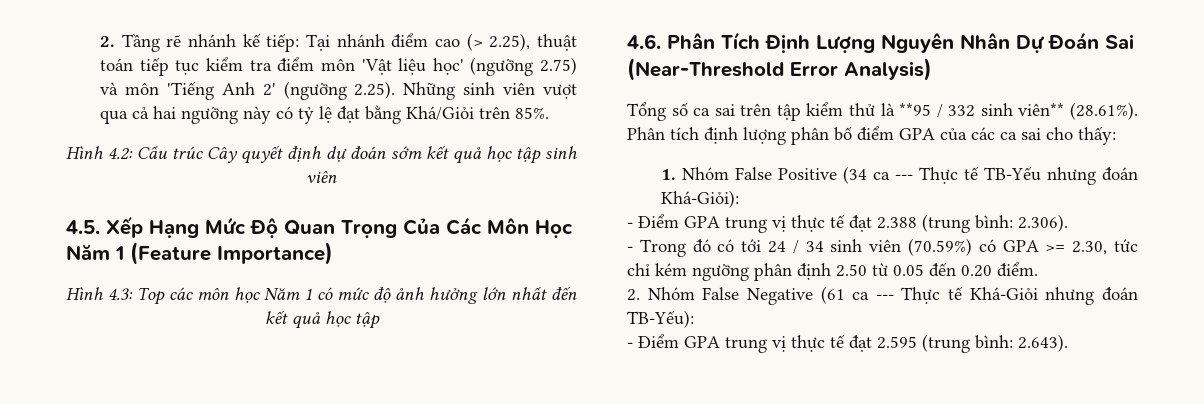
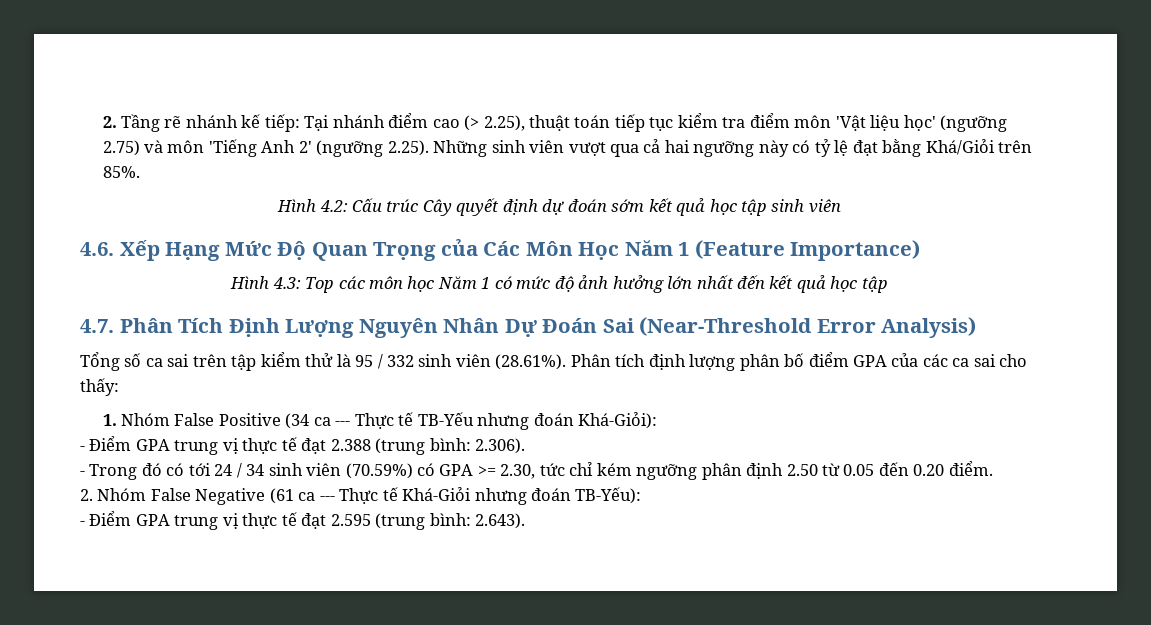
- 4.5. Xếp Hạng Mức Độ Quan Trọng Của Các Môn Học Năm 1 (Feature Importance)
+ 4.6. Xếp Hạng Mức Độ Quan Trọng của Các Môn Học Năm 1 (Feature Importance)
- 4.6. Phân Tích Định Lượng Nguyên Nhân Dự Đoán Sai (Near-Threshold Error Analysis)
+ 4.7. Phân Tích Định Lượng Nguyên Nhân Dự Đoán Sai (Near-Threshold Error Analysis)
- Tổng số ca sai trên tập kiểm thử là **95 / 332 sinh viên** (28.61%). Phân tích định lượng phân bố điểm GPA của các ca sai cho thấy:
+ Tổng số ca sai trên tập kiểm thử là 95 / 332 sinh viên (28.61%). Phân tích định lượng phân bố điểm GPA của các ca sai cho thấy:

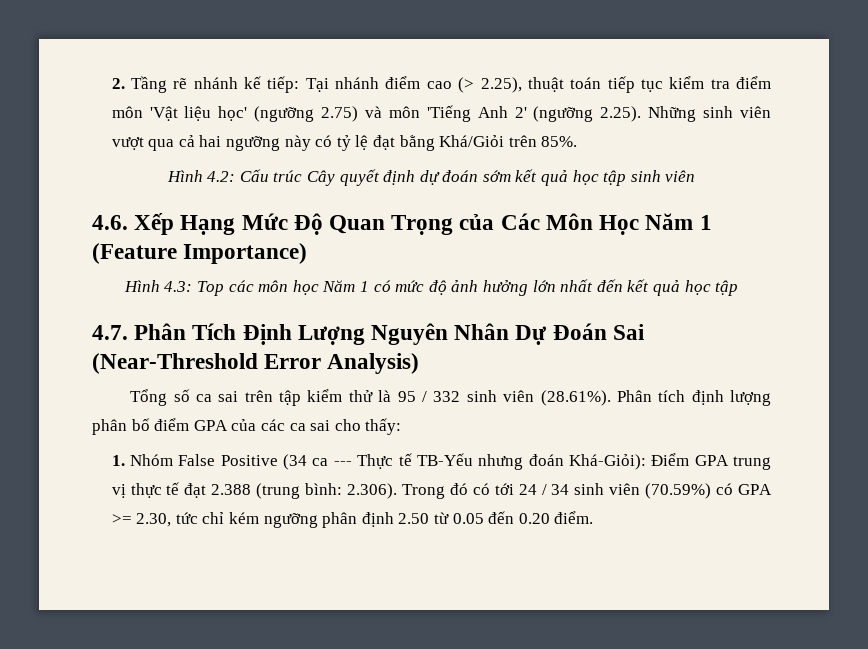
- 1. Nhóm False Positive (34 ca --- Thực tế TB-Yếu nhưng đoán Khá-Giỏi):
- - Điểm GPA trung vị thực tế đạt 2.388 (trung bình: 2.306).
- - Trong đó có tới 24 / 34 sinh viên (70.59%) có GPA >= 2.30, tức chỉ kém ngưỡng phân định 2.50 từ 0.05 đến 0.20 điểm.
+ 1. Nhóm False Positive (34 ca --- Thực tế TB-Yếu nhưng đoán Khá-Giỏi): Điểm GPA trung vị thực tế đạt 2.388 (trung bình: 2.306). Trong đó có tới 24 / 34 sinh viên (70.59%) có GPA >= 2.30, tức chỉ kém ngưỡng phân định 2.50 từ 0.05 đến 0.20 điểm.
- 2. Nhóm False Negative (61 ca --- Thực tế Khá-Giỏi nhưng đoán TB-Yếu):
- - Điểm GPA trung vị thực tế đạt 2.595 (trung bình: 2.643).

